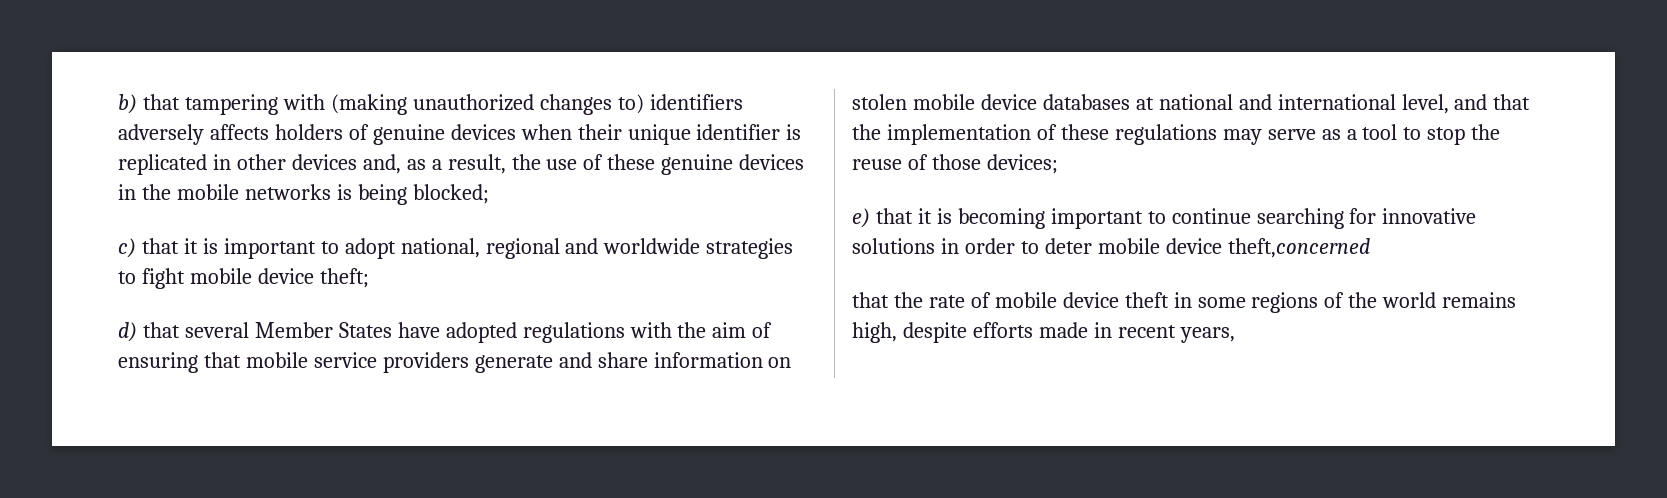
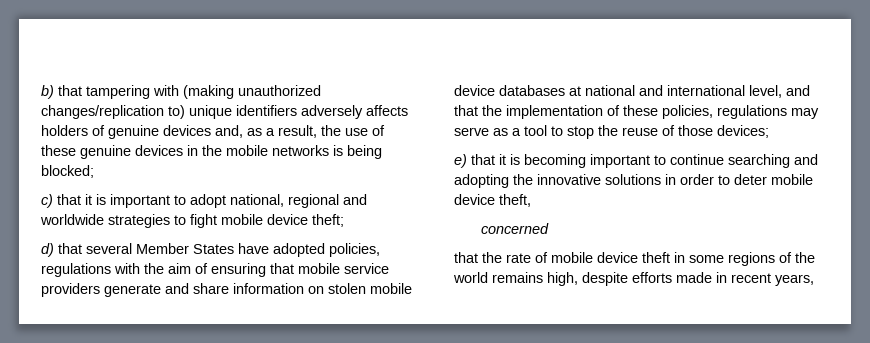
- b) that tampering with (making unauthorized changes to) identifiers adversely affects holders of genuine devices when their unique identifier is replicated in other devices and, as a result, the use of these genuine devices in the mobile networks is being blocked;
+ b) that tampering with (making unauthorized changes/replication to) unique identifiers adversely affects holders of genuine devices and, as a result, the use of these genuine devices in the mobile networks is being blocked;
- d) that several Member States have adopted regulations with the aim of ensuring that mobile service providers generate and share information on stolen mobile device databases at national and international level, and that the implementation of these regulations may serve as a tool to stop the reuse of those devices;
+ d) that several Member States have adopted policies, regulations with the aim of ensuring that mobile service providers generate and share information on stolen mobile device databases at national and international level, and that the implementation of these policies, regulations may serve as a tool to stop the reuse of those devices;
- e) that it is becoming important to continue searching for innovative solutions in order to deter mobile device theft,concerned
+ e) that it is becoming important to continue searching and adopting the innovative solutions in order to deter mobile device theft,
+ concerned

